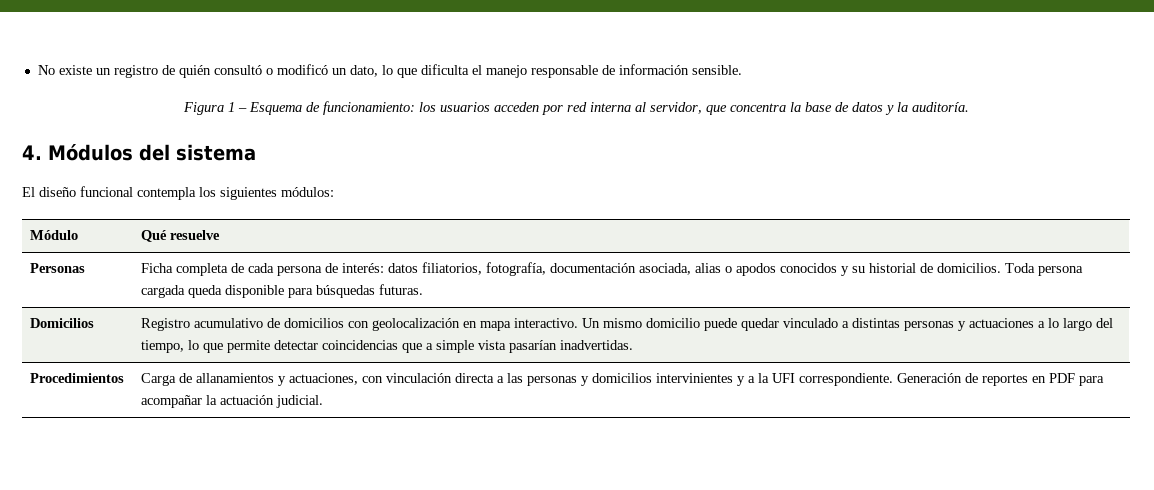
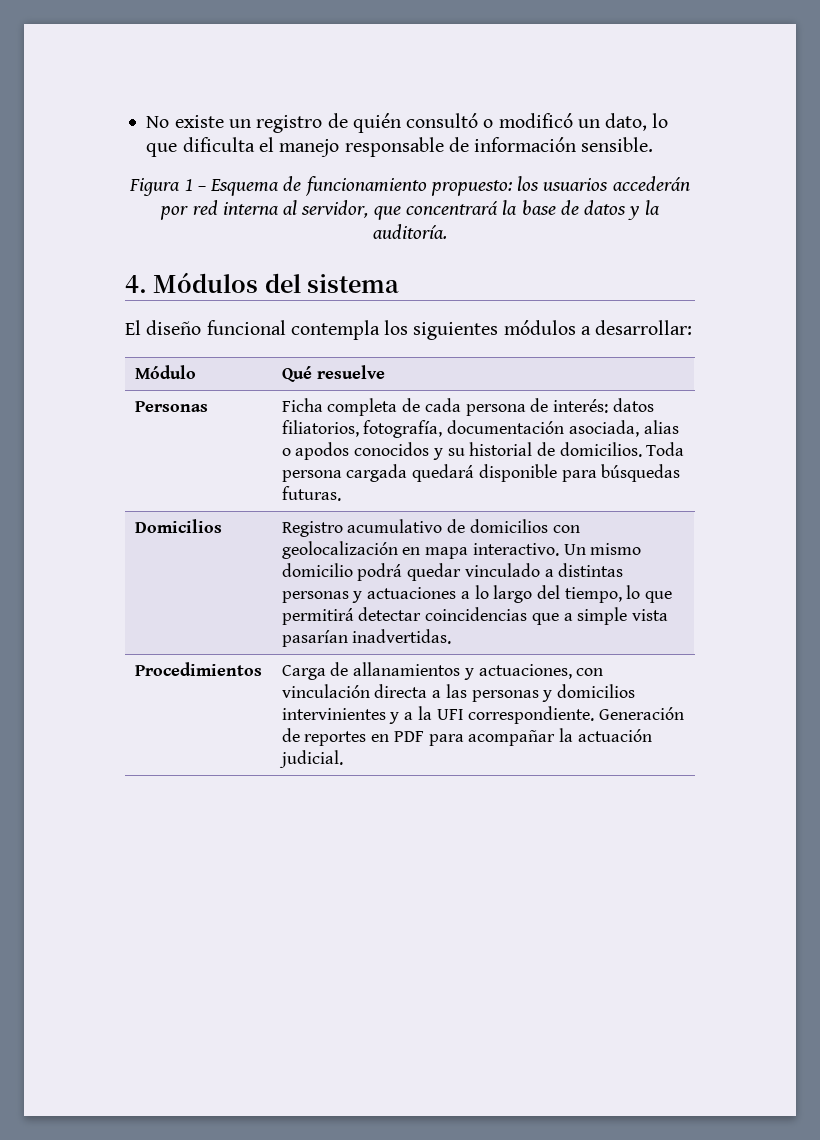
- Figura 1 – Esquema de funcionamiento: los usuarios acceden por red interna al servidor, que concentra la base de datos y la auditoría.
+ Figura 1 – Esquema de funcionamiento propuesto: los usuarios accederán por red interna al servidor, que concentrará la base de datos y la auditoría.
- El diseño funcional contempla los siguientes módulos:
+ El diseño funcional contempla los siguientes módulos a desarrollar:
- Personas | Ficha completa de cada persona de interés: datos filiatorios, fotografía, documentación asociada, alias o apodos conocidos y su historial de domicilios. Toda persona cargada queda disponible para búsquedas futuras.
+ Personas | Ficha completa de cada persona de interés: datos filiatorios, fotografía, documentación asociada, alias o apodos conocidos y su historial de domicilios. Toda persona cargada quedará disponible para búsquedas futuras.
- Domicilios | Registro acumulativo de domicilios con geolocalización en mapa interactivo. Un mismo domicilio puede quedar vinculado a distintas personas y actuaciones a lo largo del tiempo, lo que permite detectar coincidencias que a simple vista pasarían inadvertidas.
+ Domicilios | Registro acumulativo de domicilios con geolocalización en mapa interactivo. Un mismo domicilio podrá quedar vinculado a distintas personas y actuaciones a lo largo del tiempo, lo que permitirá detectar coincidencias que a simple vista pasarían inadvertidas.

